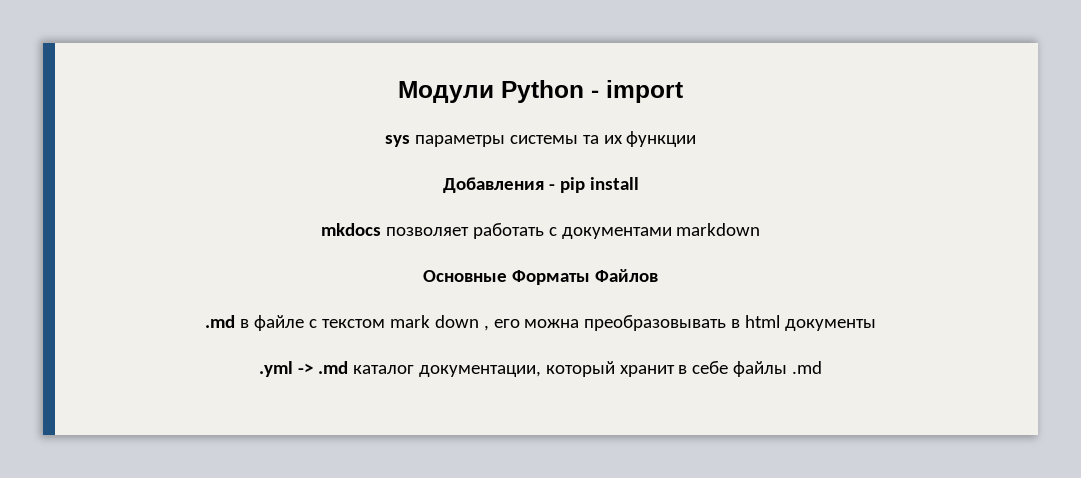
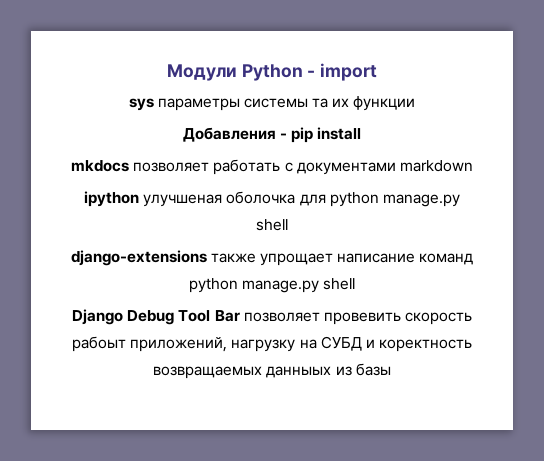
- Основные Форматы Файлов
- .md в файле c текстом mark down , его можна преобразовывать в html документы
- .yml -> .md каталог документации, который хранит в себе файлы .md
+ ipython улучшеная оболочка для python manage.py shell
+ django-extensions также упрощает написание команд python manage.py shell
+ Django Debug Tool Bar позволяет провевить скорость рабоыт приложений, нагрузку на СУБД и коректность возвращаемых данныых из базы

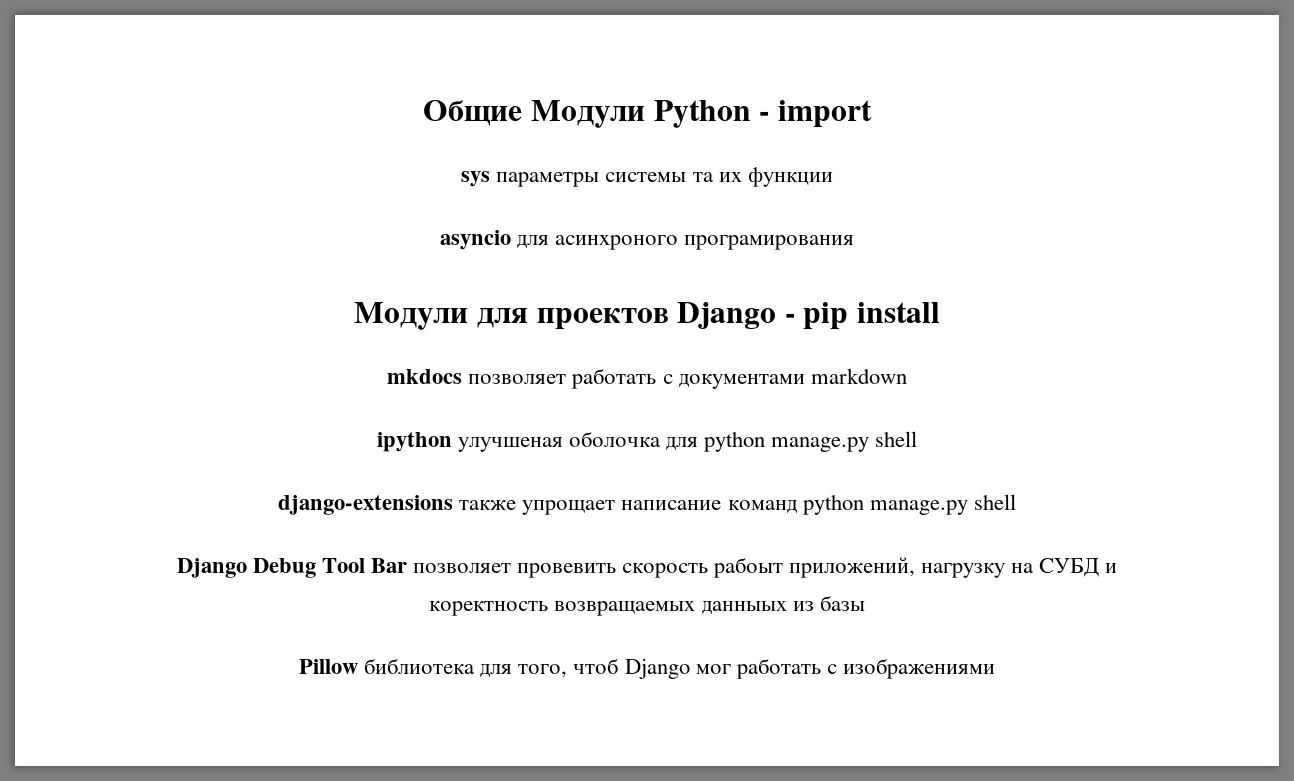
- Модули Python - import
+ Общие Модули Python - import
- Добавления - pip install
+ asyncio для асинхроного програмирования
+ Модули для проектов Django - pip install
+ Pillow библиотека для того, чтоб Django мог работать с изображениями

